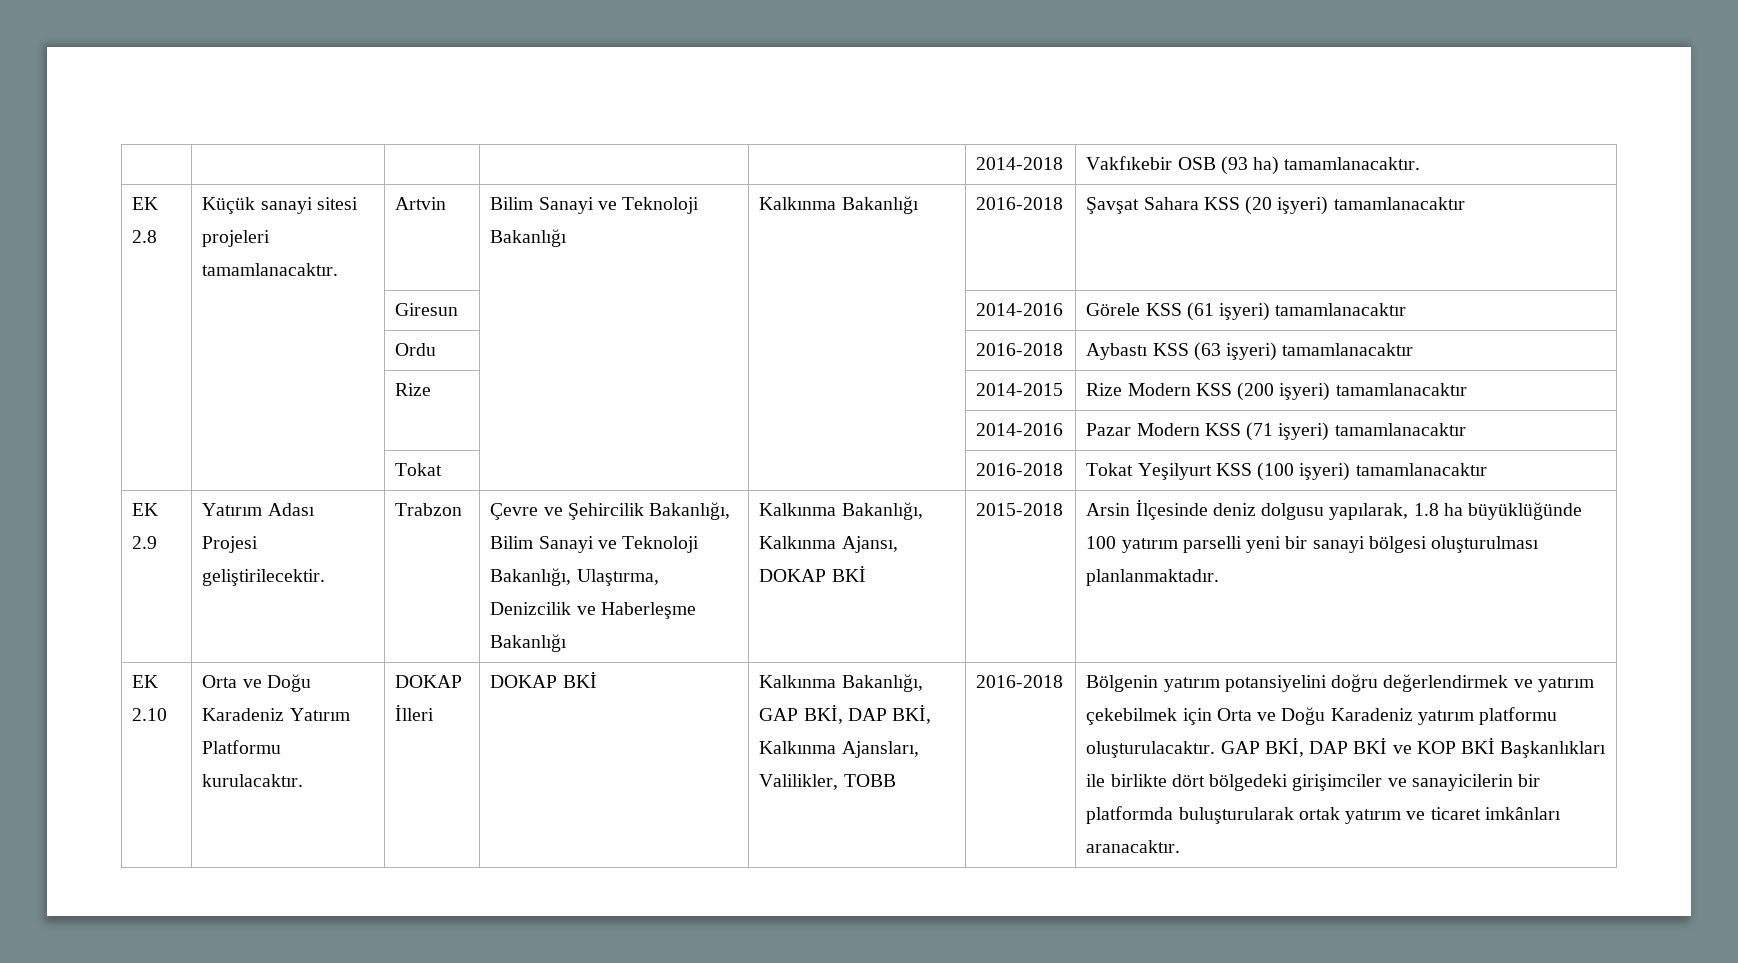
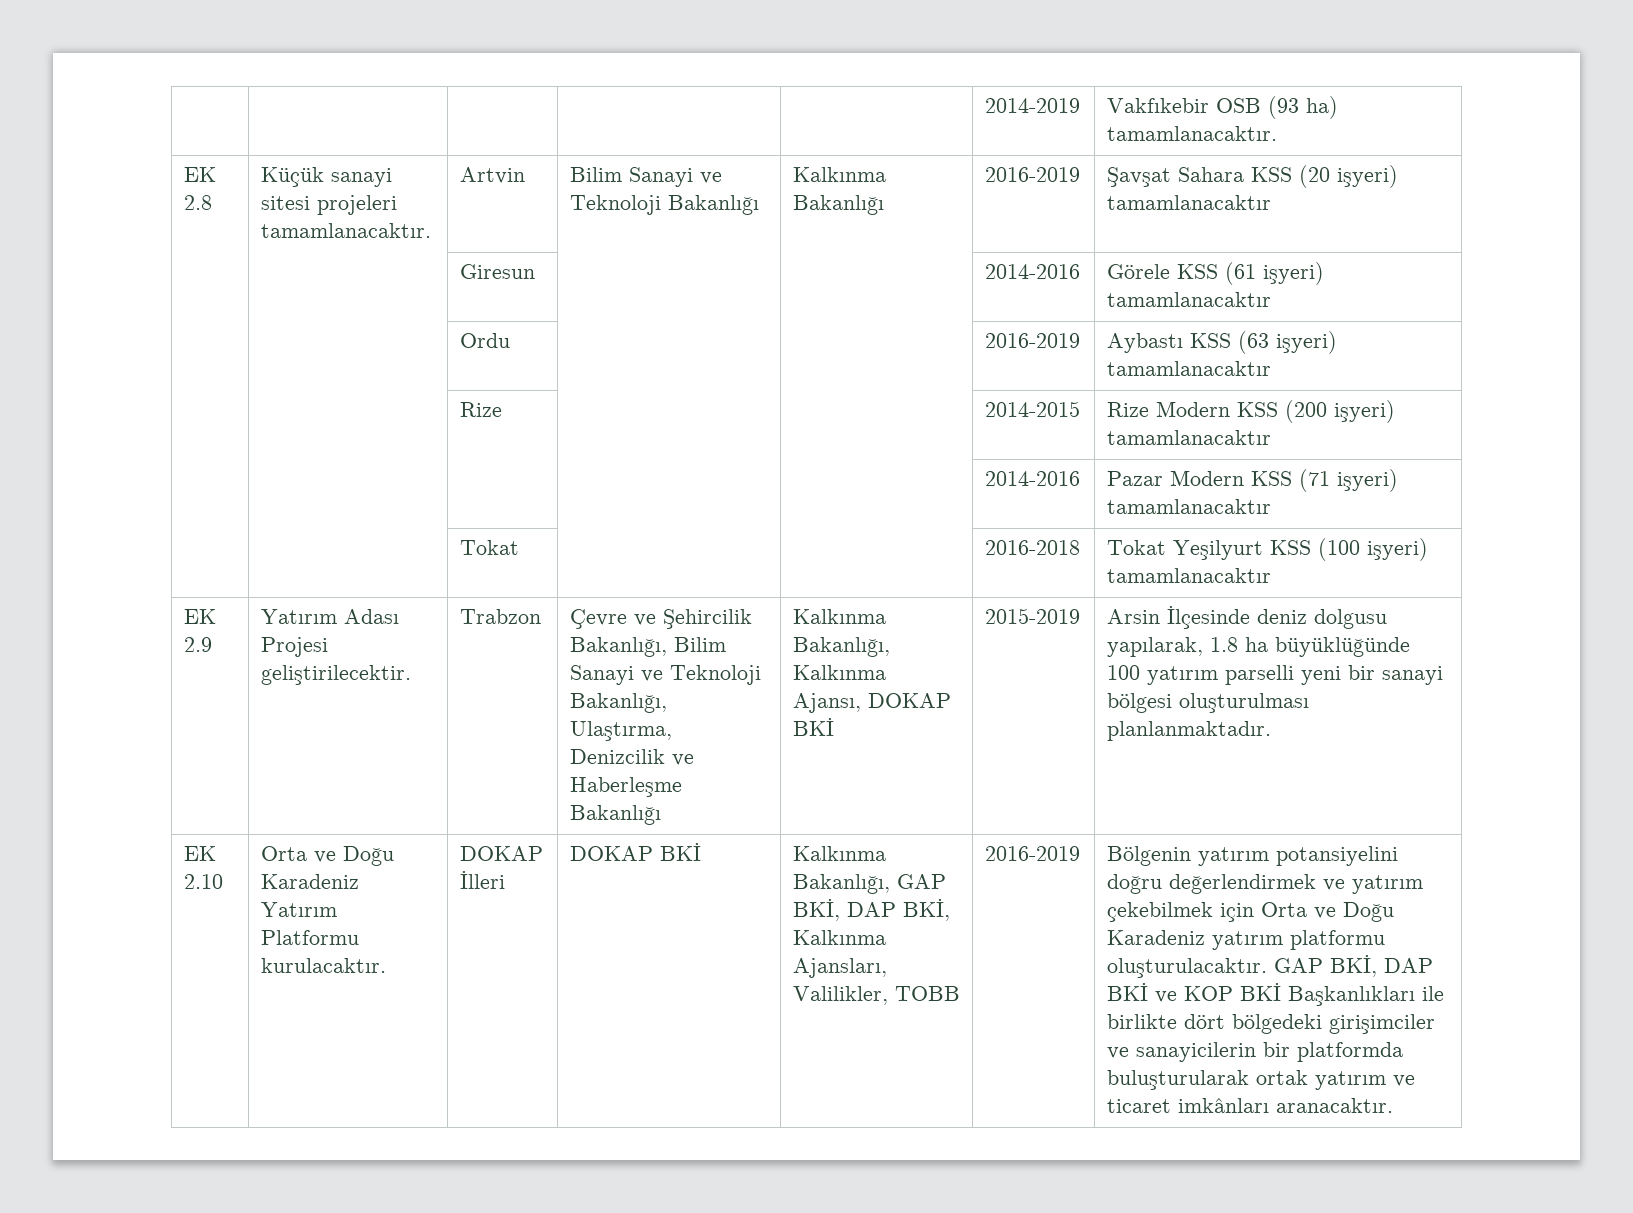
- | | | | | 2014-2018 | Vakfıkebir OSB (93 ha) tamamlanacaktır.
+ | | | | | 2014-2019 | Vakfıkebir OSB (93 ha) tamamlanacaktır.
- EK 2.8 | Küçük sanayi sitesi projeleri tamamlanacaktır. | Artvin | Bilim Sanayi ve Teknoloji Bakanlığı | Kalkınma Bakanlığı | 2016-2018 | Şavşat Sahara KSS (20 işyeri) tamamlanacaktır
+ EK 2.8 | Küçük sanayi sitesi projeleri tamamlanacaktır. | Artvin | Bilim Sanayi ve Teknoloji Bakanlığı | Kalkınma Bakanlığı | 2016-2019 | Şavşat Sahara KSS (20 işyeri) tamamlanacaktır
- | | Ordu | | | 2016-2018 | Aybastı KSS (63 işyeri) tamamlanacaktır
+ | | Ordu | | | 2016-2019 | Aybastı KSS (63 işyeri) tamamlanacaktır
- 2015-2018
+ 2015-2019
- Kalkınma Bakanlığı, GAP BKİ, DAP BKİ, Kalkınma Ajansları, Valilikler, TOBB | 2016-2018
+ Kalkınma Bakanlığı, GAP BKİ, DAP BKİ, Kalkınma Ajansları, Valilikler, TOBB | 2016-2019

